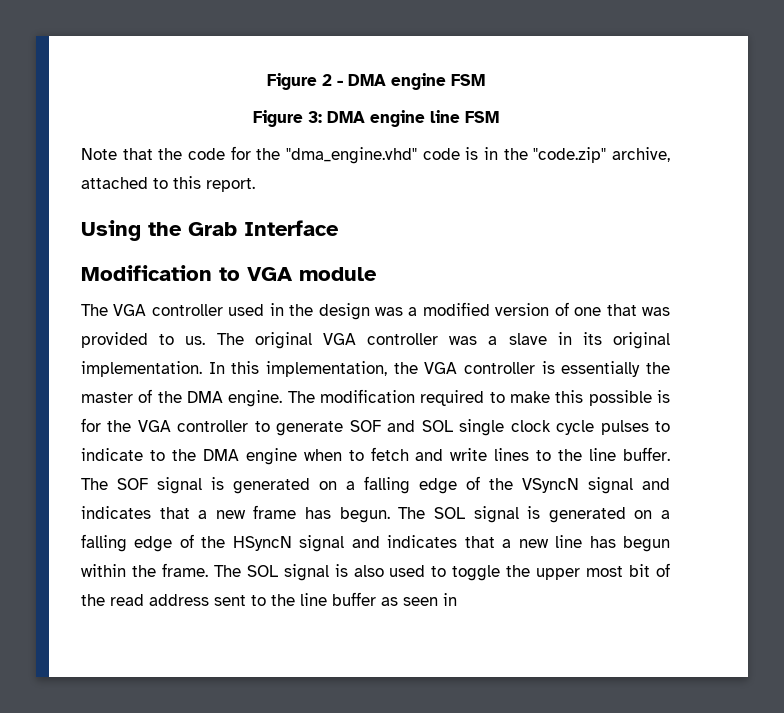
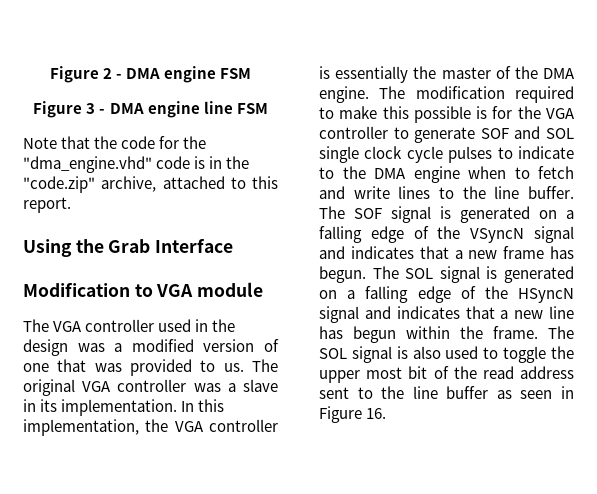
- Figure 3: DMA engine line FSM
+ Figure 3 - DMA engine line FSM
- The original VGA controller was a slave in its original implementation.
+ The original VGA controller was a slave in its implementation.
- The SOL signal is also used to toggle the upper most bit of the read address sent to the line buffer as seen in
+ The SOL signal is also used to toggle the upper most bit of the read address sent to the line buffer as seen in Figure 16.

